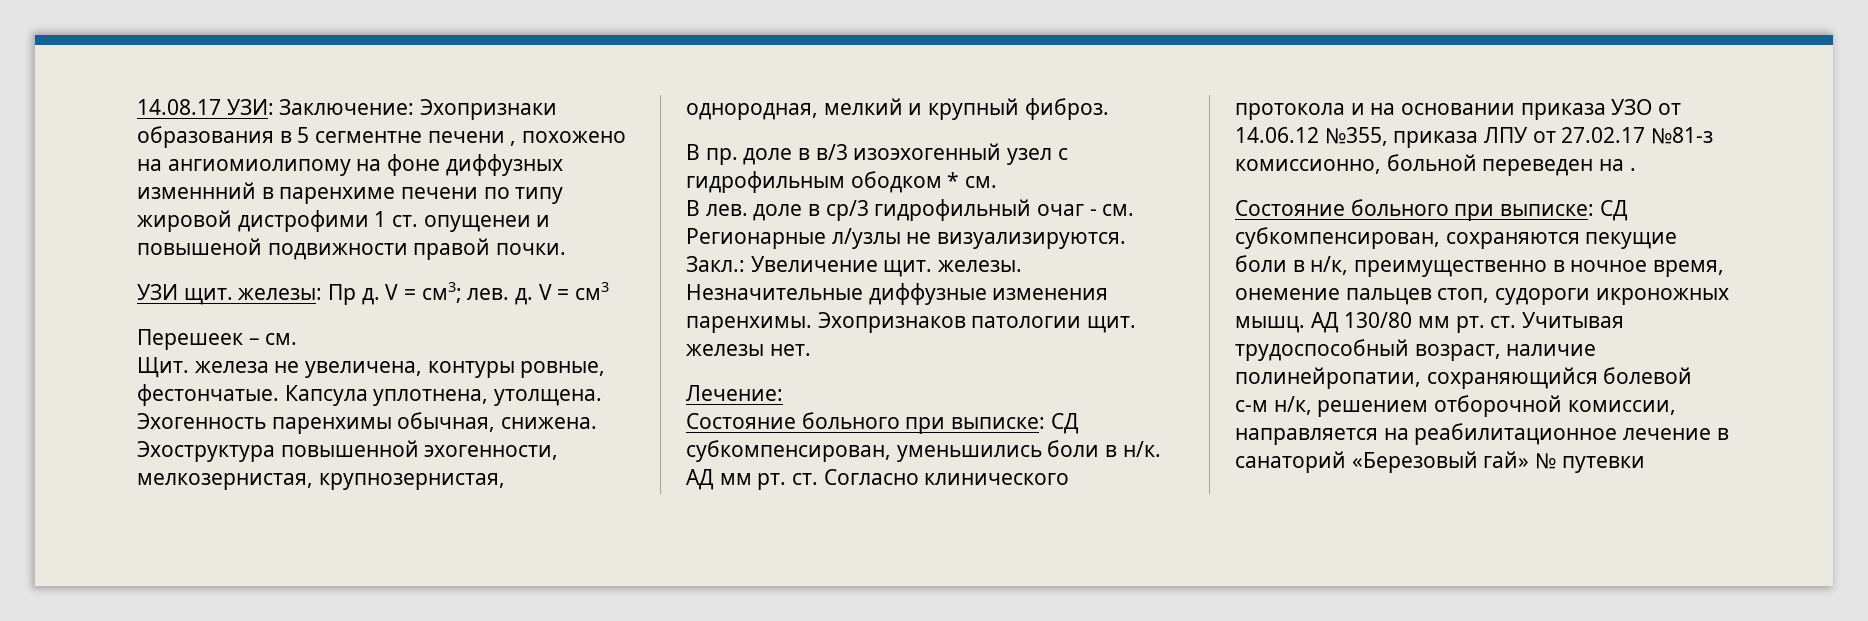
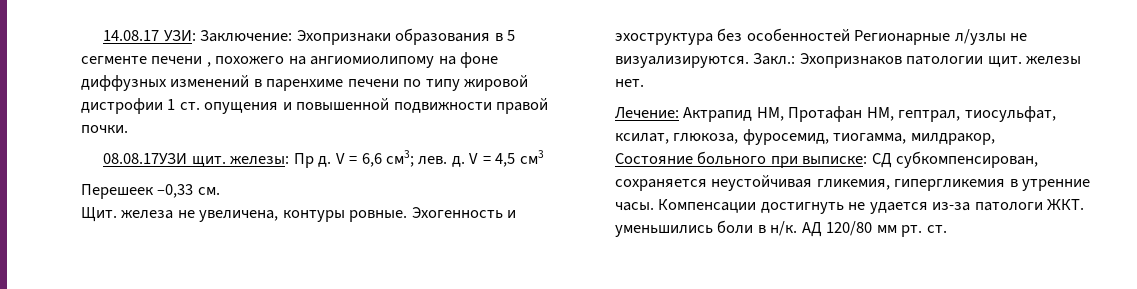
- 14.08.17 УЗИ: Заключение: Эхопризнаки образования в 5 сегментне печени , похожено на ангиомиолипому на фоне диффузных изменнний в паренхиме печени по типу жировой дистрофими 1 ст. опущенеи и повышеной подвижности правой почки.
+ 14.08.17 УЗИ: Заключение: Эхопризнаки образования в 5 сегменте печени , похожего на ангиомиолипому на фоне диффузных изменений в паренхиме печени по типу жировой дистрофии 1 ст. опущения и повышенной подвижности правой почки.
- УЗИ щит. железы: Пр д.
+ 08.08.17УЗИ щит. железы: Пр д.
- V = см3; лев. д.
+ V = 6,6 см3; лев. д.
- V = см3
+ V = 4,5 см3
- Перешеек – см.
+ Перешеек –0,33 см.
- Щит. железа не увеличена, контуры ровные, фестончатые. Капсула уплотнена, утолщена. Эхогенность паренхимы обычная, снижена. Эхоструктура повышенной эхогенности, мелкозернистая, крупнозернистая, однородная, мелкий и крупный фиброз.
- В пр. доле в в/3 изоэхогенный узел с гидрофильным ободком * см.
- В лев. доле в ср/3 гидрофильный очаг - см. Регионарные л/узлы не визуализируются.
+ Щит. железа не увеличена, контуры ровные. Эхогенность и эхоструктура без особенностей Регионарные л/узлы не визуализируются.
- Закл.: Увеличение щит. железы. Незначительные диффузные изменения паренхимы. Эхопризнаков патологии щит. железы нет.
+ Закл.: Эхопризнаков патологии щит. железы нет.
- Лечение:
- Состояние больного при выписке: СД субкомпенсирован, уменьшились боли в н/к.
+ Лечение: Актрапид НМ, Протафан НМ, гептрал, тиосульфат, ксилат, глюкоза, фуросемид, тиогамма, милдракор,
+ Состояние больного при выписке: СД субкомпенсирован, сохраняется неустойчивая гликемия, гипергликемия в утренние часы. Компенсации достигнуть не удается из-за патологи ЖКТ. уменьшились боли в н/к.
- АД мм рт. ст. Согласно клинического протокола и на основании приказа УЗО от 14.06.12 №355, приказа ЛПУ от 27.02.17 №81-з комиссионно, больной переведен на .
- Состояние больного при выписке: СД субкомпенсирован, сохраняются пекущие боли в н/к, преимущественно в ночное время, онемение пальцев стоп, судороги икроножных мышц. АД 130/80 мм рт. ст. Учитывая трудоспособный возраст, наличие полинейропатии, сохраняющийся болевой с-м н/к, решением отборочной комиссии, направляется на реабилитационное лечение в санаторий «Березовый гай» № путевки
+ АД 120/80 мм рт. ст.

